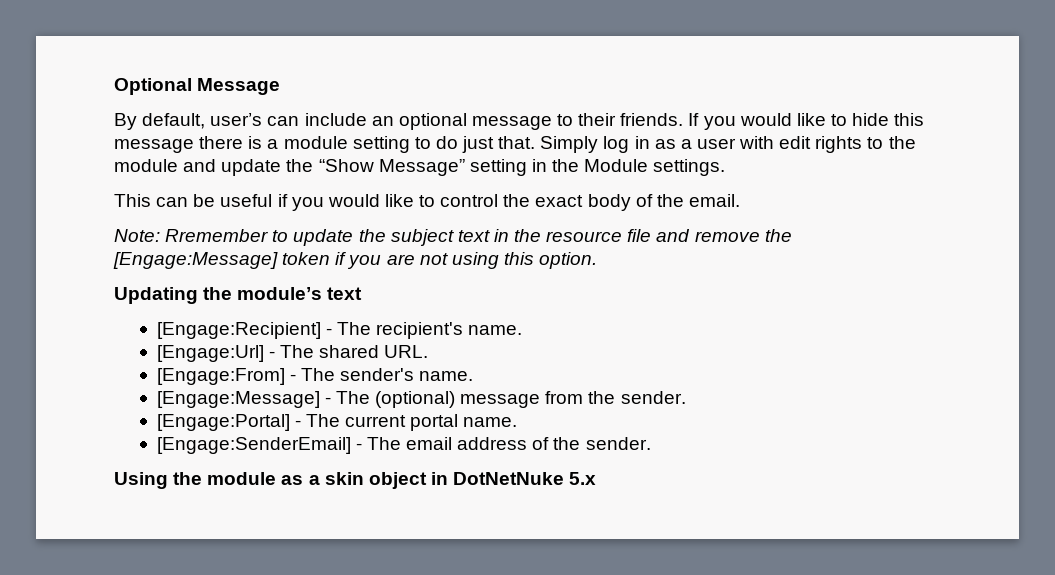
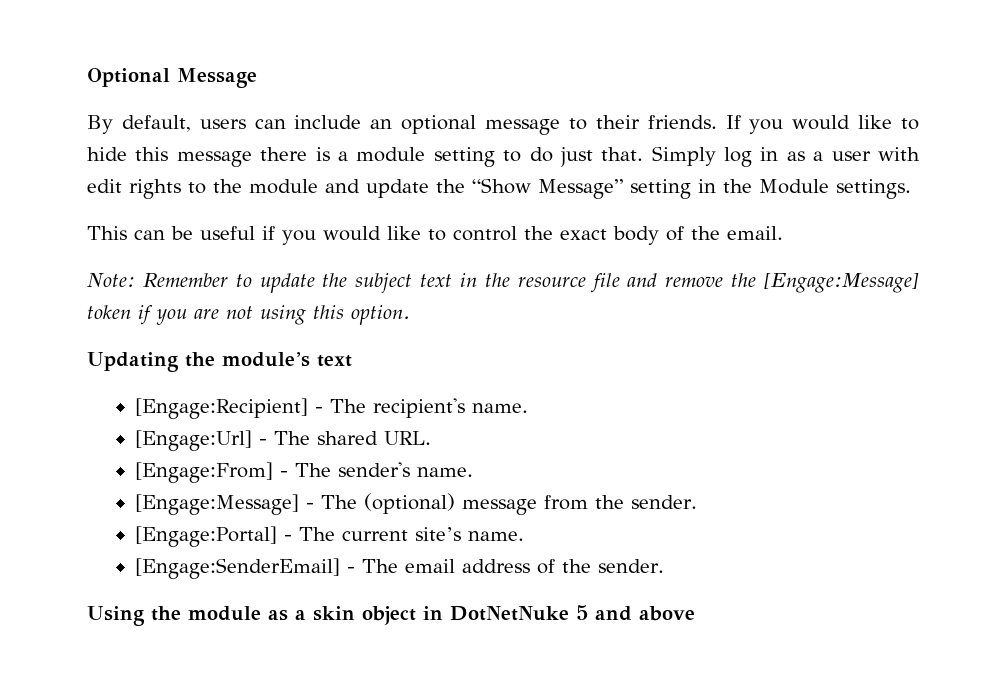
- By default, user’s can include an optional message to their friends.
+ By default, users can include an optional message to their friends.
- Note: Rremember to update the subject text in the resource file and remove the [Engage:Message] token if you are not using this option.
+ Note: Remember to update the subject text in the resource file and remove the [Engage:Message] token if you are not using this option.
- [Engage:Portal] - The current portal name.
+ [Engage:Portal] - The current site’s name.
- Using the module as a skin object in DotNetNuke 5.x
+ Using the module as a skin object in DotNetNuke 5 and above

